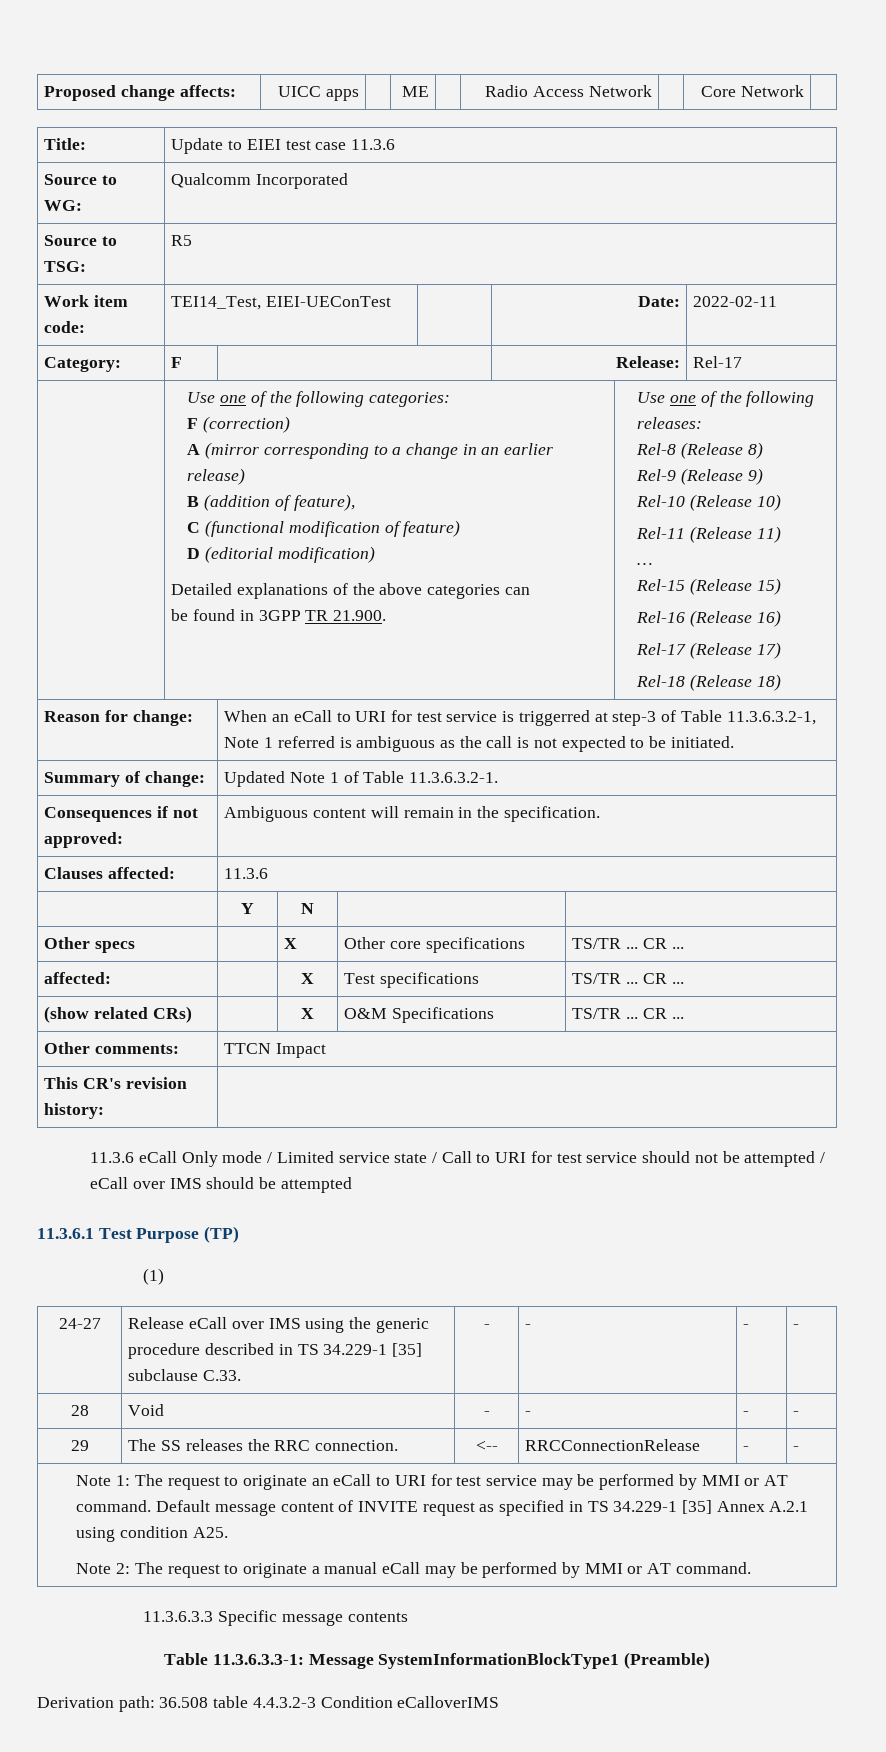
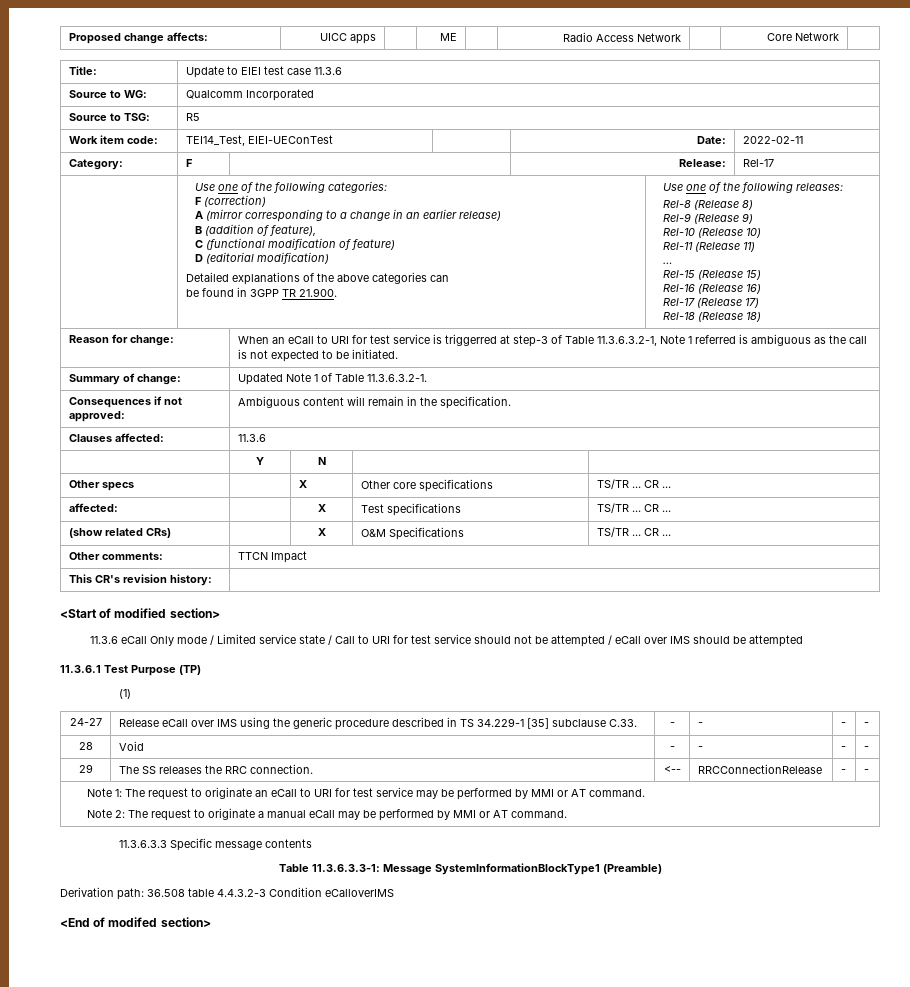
+ <Start of modified section>
- Default message content of INVITE request as specified in TS 34.229-1 [35] Annex A.2.1 using condition A25.
+ <End of modifed section>

